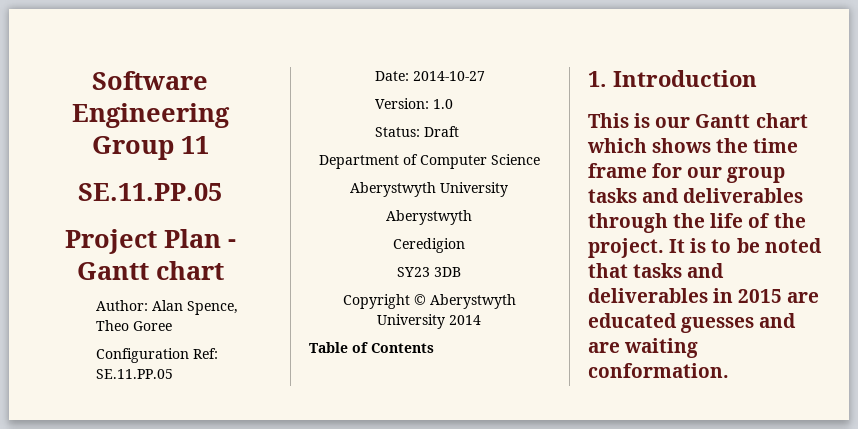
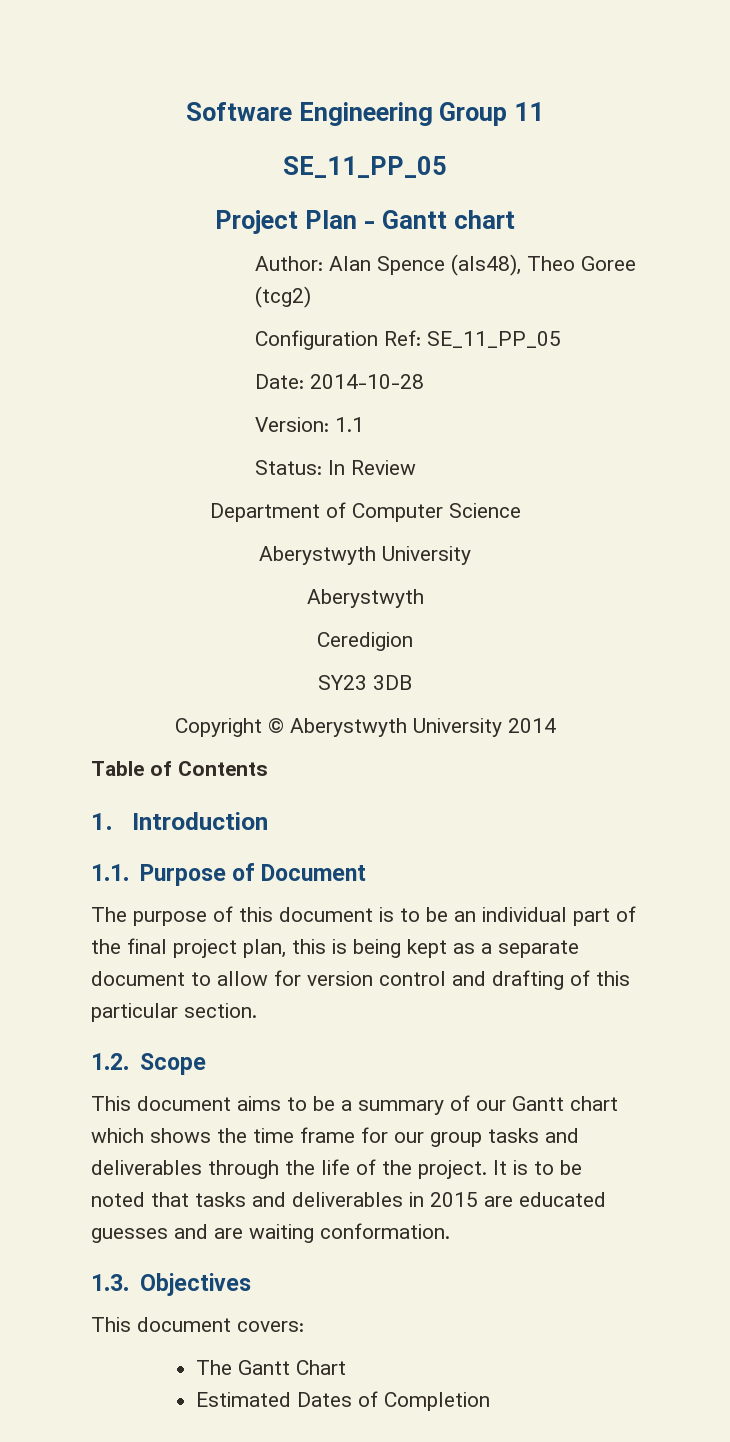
  Software Engineering Group 11
- SE.11.PP.05
+ SE_11_PP_05
- Author: Alan Spence, Theo Goree
+ Author: Alan Spence (als48), Theo Goree (tcg2)
- Configuration Ref: SE.11.PP.05
+ Configuration Ref: SE_11_PP_05
- Date: 2014-10-27
+ Date: 2014-10-28
- Version: 1.0
+ Version: 1.1
- Status: Draft
+ Status: In Review
- This is our Gantt chart which shows the time frame for our group tasks and deliverables through the life of the project.
+ 1.1. Purpose of Document
+ The purpose of this document is to be an individual part of the final project plan, this is being kept as a separate document to allow for version control and drafting of this particular section.
+ 1.2. Scope
+ This document aims to be a summary of our Gantt chart which shows the time frame for our group tasks and deliverables through the life of the project.
+ 1.3. Objectives
+ This document covers:
+ The Gantt Chart
+ Estimated Dates of Completion

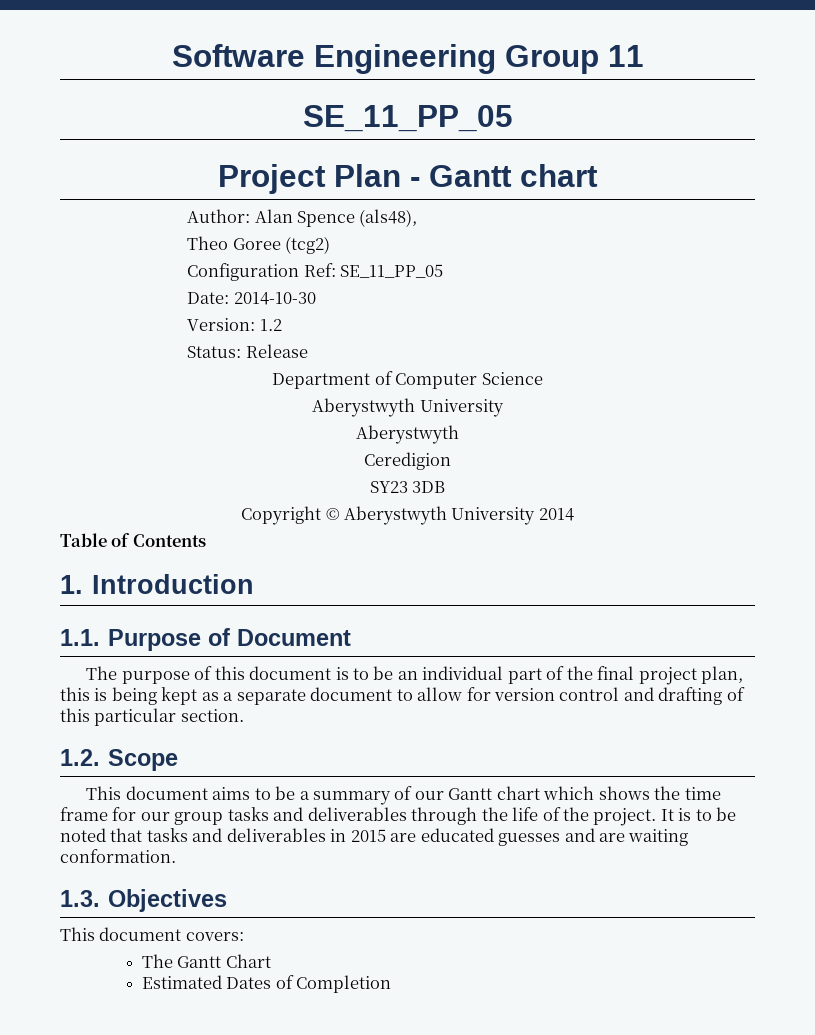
- Author: Alan Spence (als48), Theo Goree (tcg2)
+ Author: Alan Spence (als48),
+ Theo Goree (tcg2)
- Date: 2014-10-28
+ Date: 2014-10-30
- Version: 1.1
+ Version: 1.2
- Status: In Review
+ Status: Release

